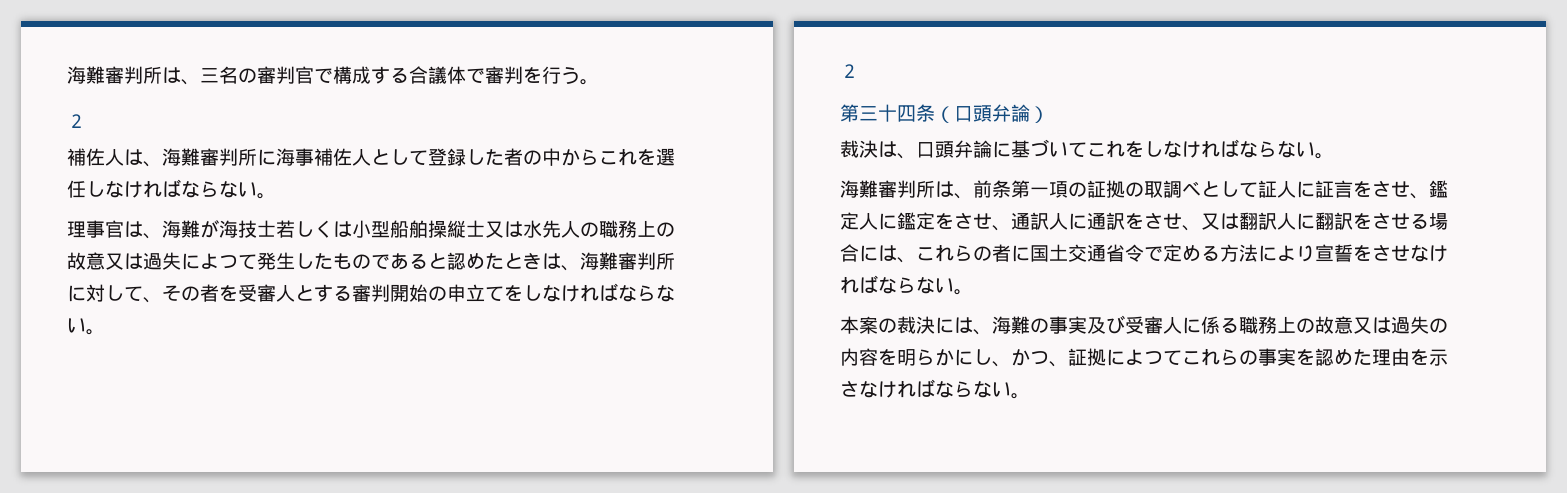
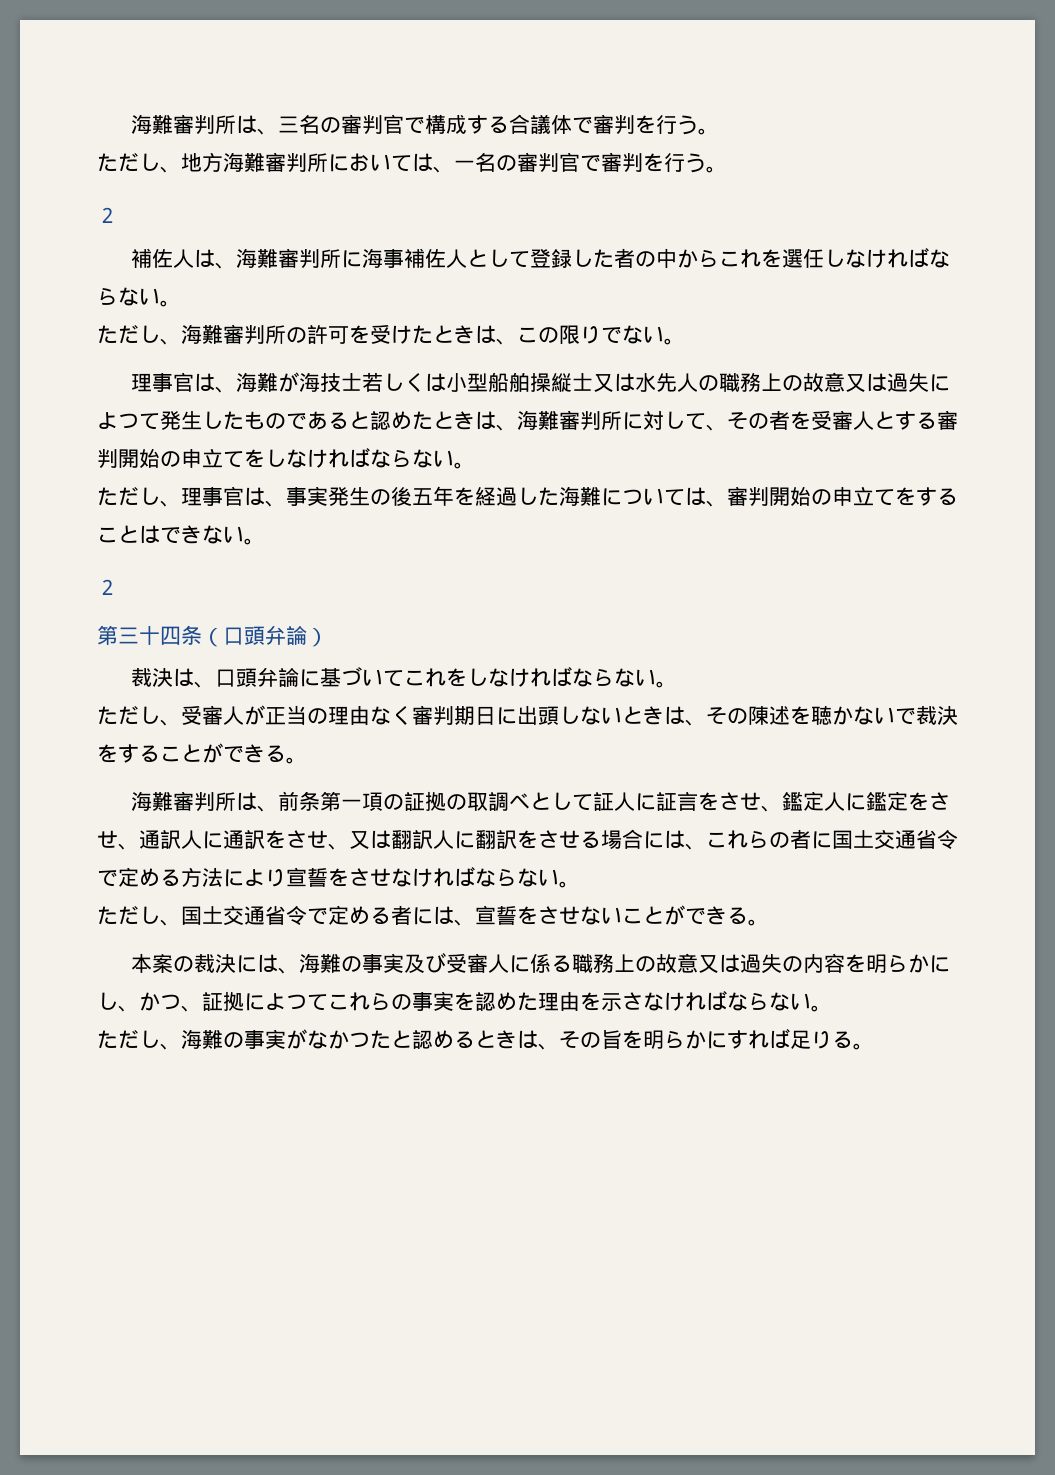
+ ただし、地方海難審判所においては、一名の審判官で審判を行う。
+ ただし、海難審判所の許可を受けたときは、この限りでない。
+ ただし、理事官は、事実発生の後五年を経過した海難については、審判開始の申立てをすることはできない。
+ ただし、受審人が正当の理由なく審判期日に出頭しないときは、その陳述を聴かないで裁決をすることができる。
+ ただし、国土交通省令で定める者には、宣誓をさせないことができる。
+ ただし、海難の事実がなかつたと認めるときは、その旨を明らかにすれば足りる。

